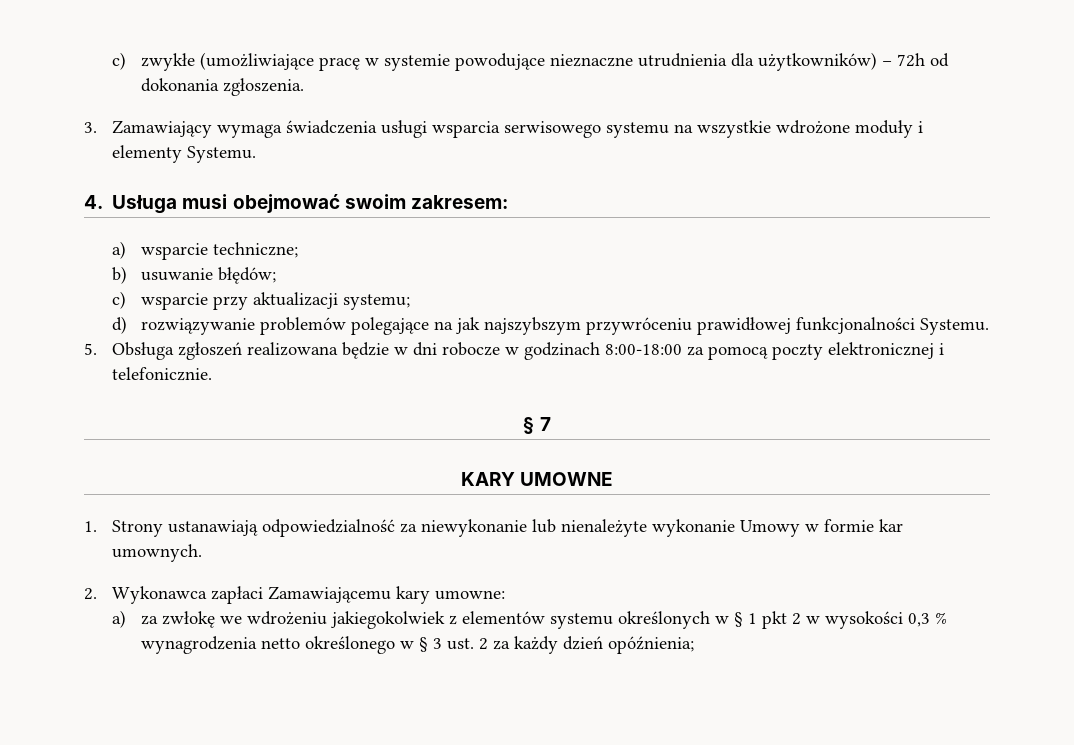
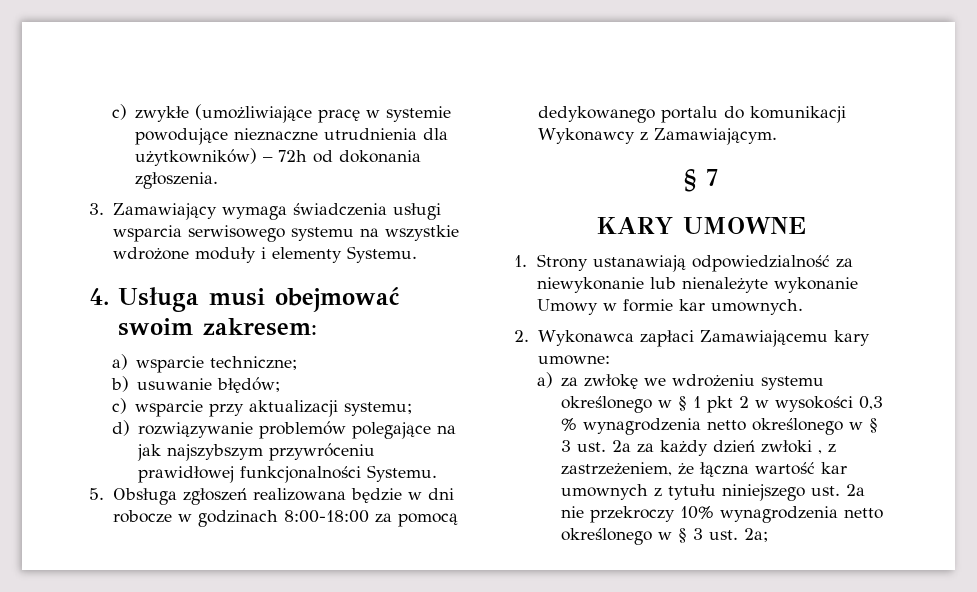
- 5. Obsługa zgłoszeń realizowana będzie w dni robocze w godzinach 8:00-18:00 za pomocą poczty elektronicznej i telefonicznie.
+ 5. Obsługa zgłoszeń realizowana będzie w dni robocze w godzinach 8:00-18:00 za pomocą dedykowanego portalu do komunikacji Wykonawcy z Zamawiającym.
- a) za zwłokę we wdrożeniu jakiegokolwiek z elementów systemu określonych w § 1 pkt 2 w wysokości 0,3 % wynagrodzenia netto określonego w § 3 ust. 2 za każdy dzień opóźnienia;
+ a) za zwłokę we wdrożeniu systemu określonego w § 1 pkt 2 w wysokości 0,3 % wynagrodzenia netto określonego w § 3 ust. 2a za każdy dzień zwłoki , z zastrzeżeniem, że łączna wartość kar umownych z tytułu niniejszego ust. 2a nie przekroczy 10% wynagrodzenia netto określonego w § 3 ust. 2a;

